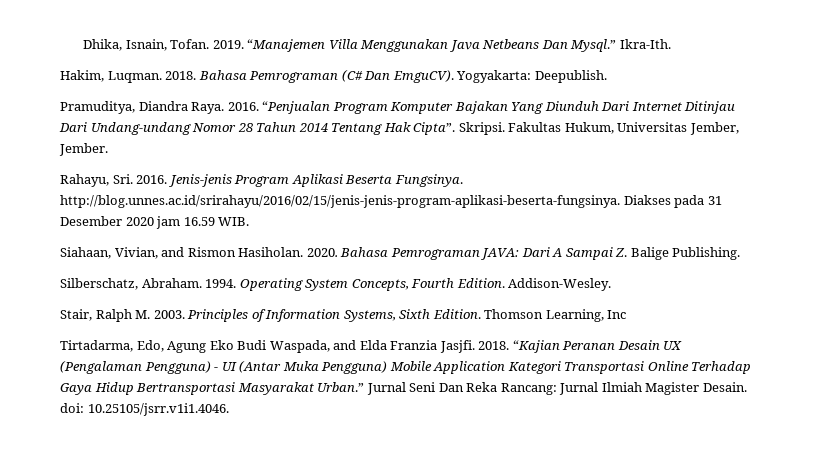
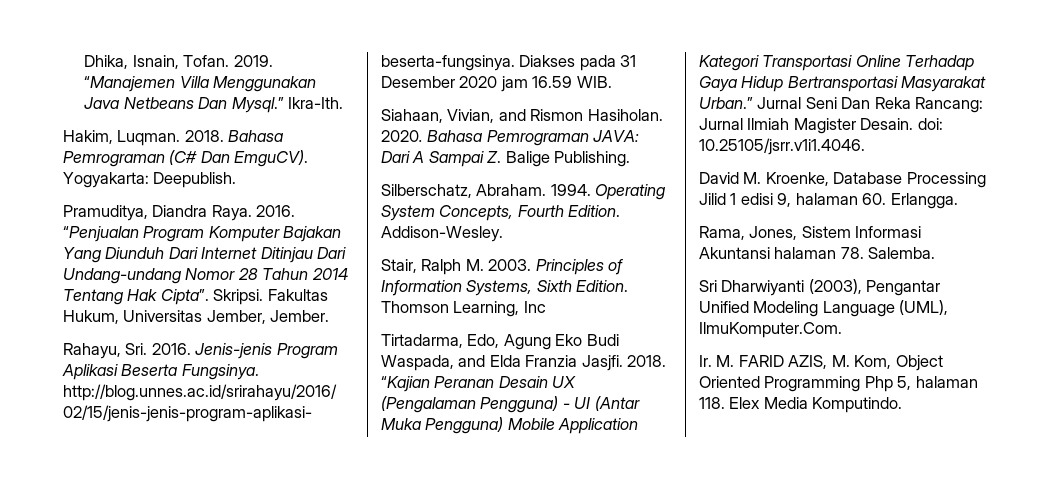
+ David M. Kroenke, Database Processing Jilid 1 edisi 9, halaman 60. Erlangga.
+ Rama, Jones, Sistem Informasi Akuntansi halaman 78. Salemba.
+ Sri Dharwiyanti (2003), Pengantar Unified Modeling Language (UML), IlmuKomputer.Com.
+ Ir. M. FARID AZIS, M. Kom, Object Oriented Programming Php 5, halaman 118. Elex Media Komputindo.

